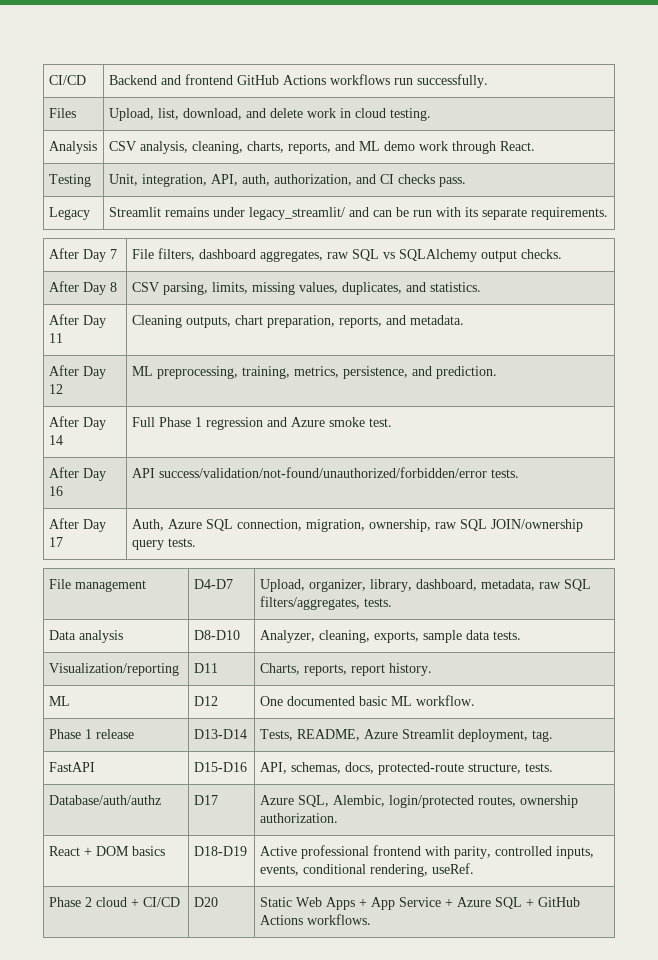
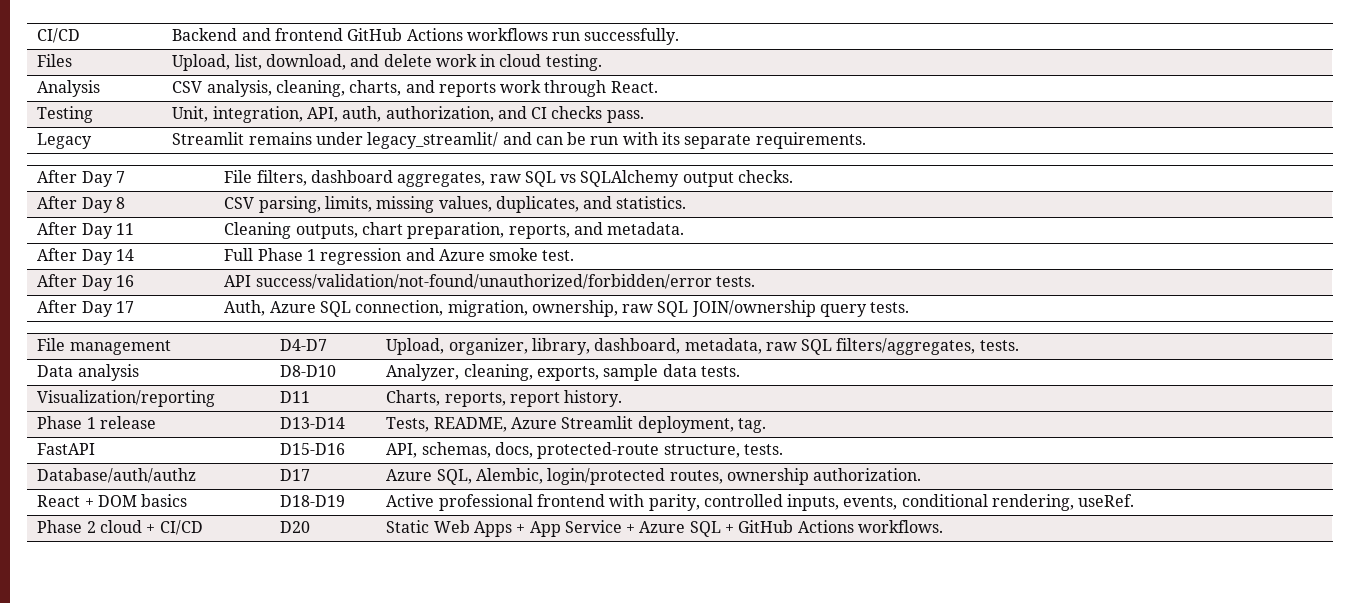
- Analysis | CSV analysis, cleaning, charts, reports, and ML demo work through React.
+ Analysis | CSV analysis, cleaning, charts, and reports work through React.
- After Day 12 | ML preprocessing, training, metrics, persistence, and prediction.
- ML | D12 | One documented basic ML workflow.

